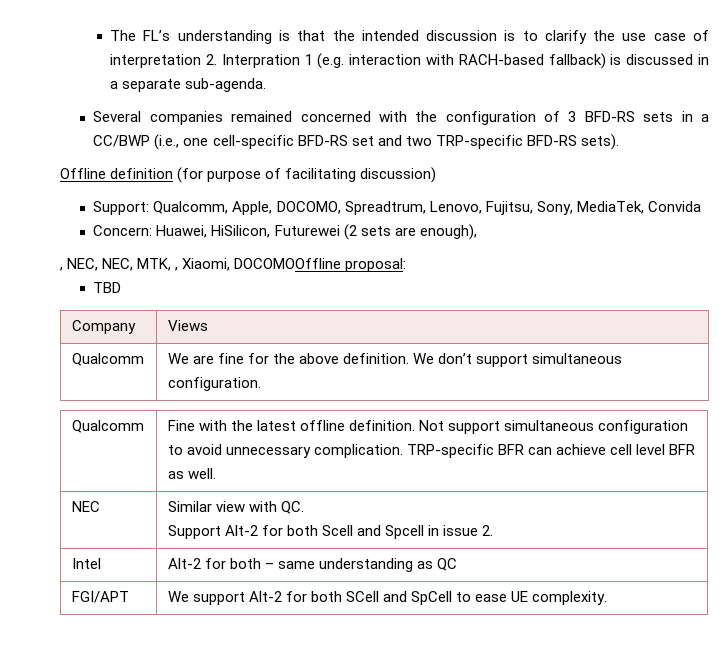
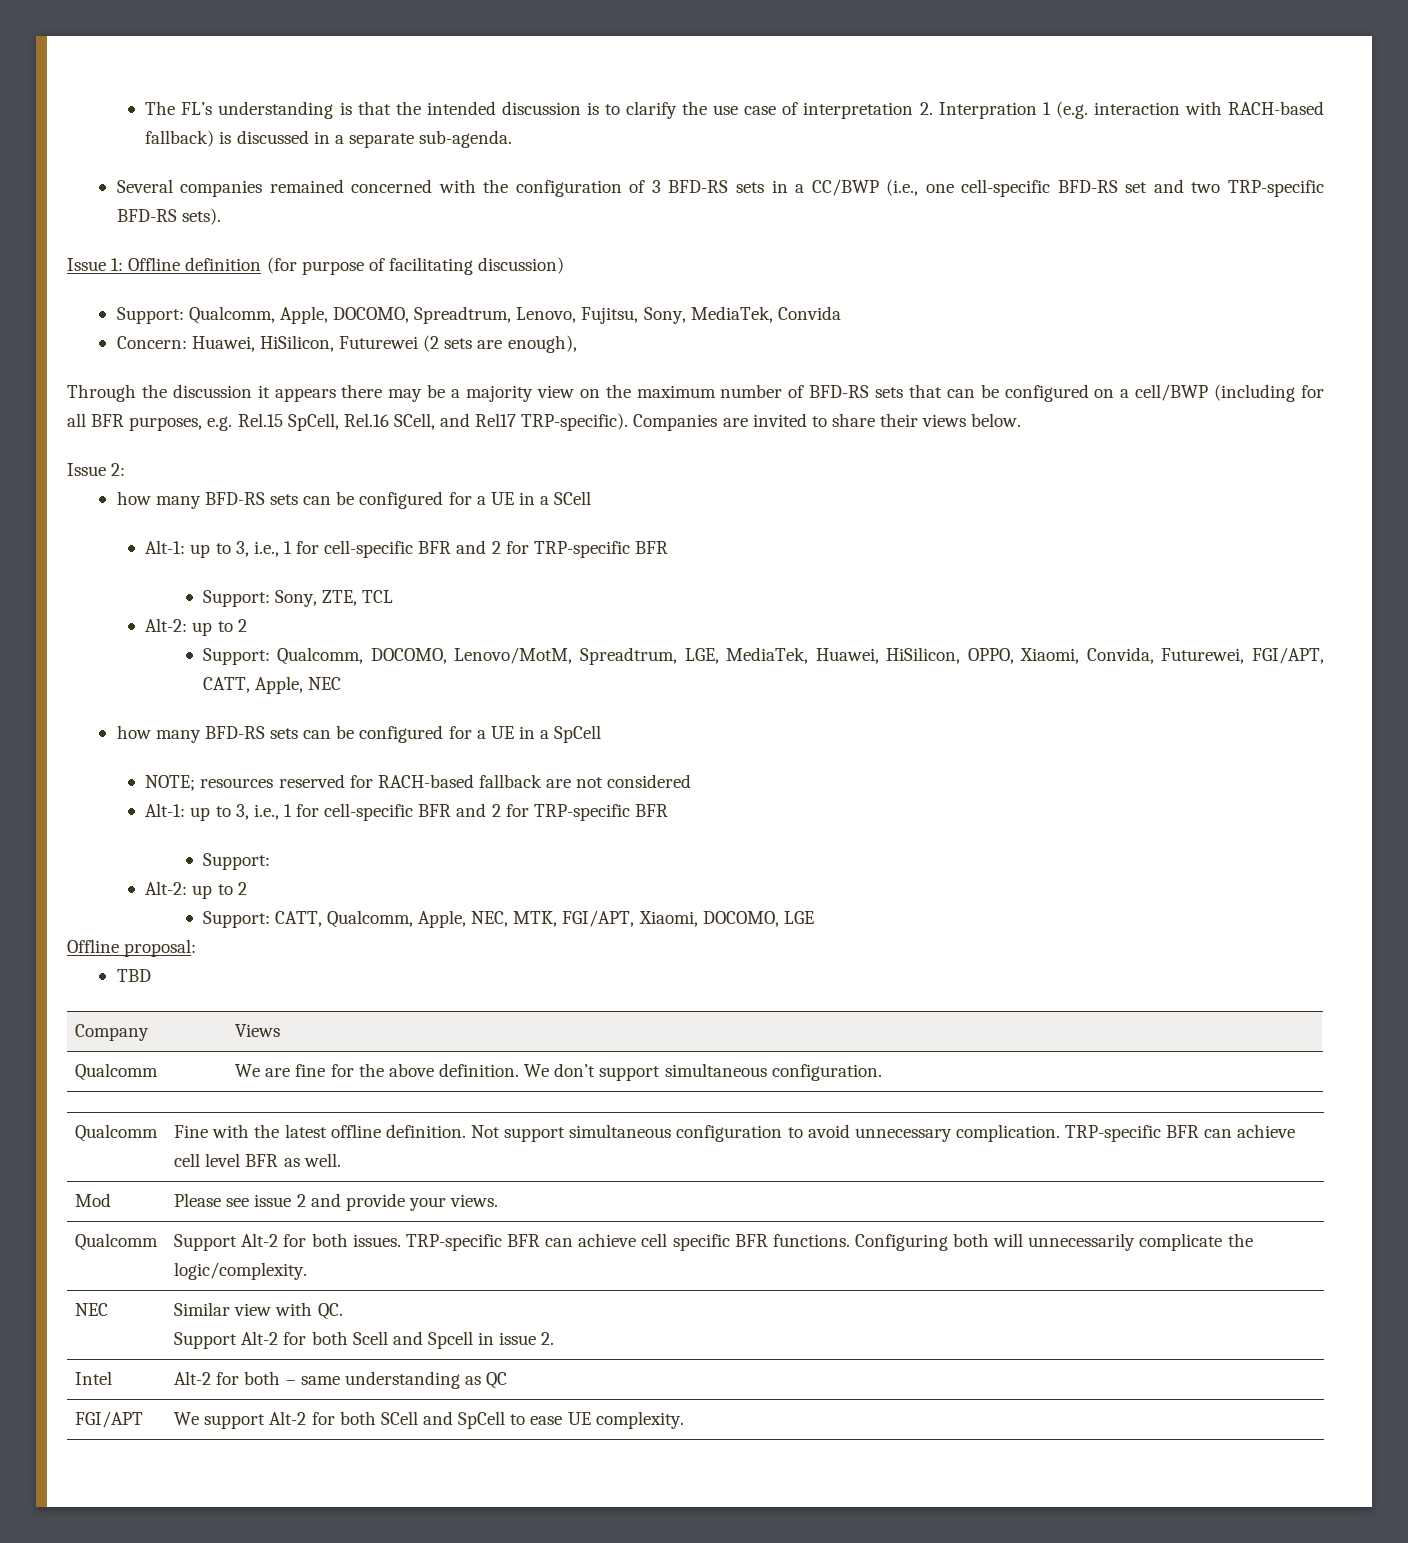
- Offline definition (for purpose of facilitating discussion)
+ Issue 1: Offline definition (for purpose of facilitating discussion)
- , NEC, NEC, MTK, , Xiaomi, DOCOMOOffline proposal:
+ Through the discussion it appears there may be a majority view on the maximum number of BFD-RS sets that can be configured on a cell/BWP (including for all BFR purposes, e.g. Rel.15 SpCell, Rel.16 SCell, and Rel17 TRP-specific). Companies are invited to share their views below.
+ Issue 2:
+ how many BFD-RS sets can be configured for a UE in a SCell
+ Alt-1: up to 3, i.e., 1 for cell-specific BFR and 2 for TRP-specific BFR
+ Support: Sony, ZTE, TCL
+ Alt-2: up to 2
+ Support: Qualcomm, DOCOMO, Lenovo/MotM, Spreadtrum, LGE, MediaTek, Huawei, HiSilicon, OPPO, Xiaomi, Convida, Futurewei, FGI/APT, CATT, Apple, NEC
+ how many BFD-RS sets can be configured for a UE in a SpCell
+ NOTE; resources reserved for RACH-based fallback are not considered
+ Alt-1: up to 3, i.e., 1 for cell-specific BFR and 2 for TRP-specific BFR
+ Support:
+ Alt-2: up to 2
+ Support: CATT, Qualcomm, Apple, NEC, MTK, FGI/APT, Xiaomi, DOCOMO, LGE
+ Offline proposal:
+ Mod | Please see issue 2 and provide your views.
+ Qualcomm | Support Alt-2 for both issues. TRP-specific BFR can achieve cell specific BFR functions. Configuring both will unnecessarily complicate the logic/complexity.

